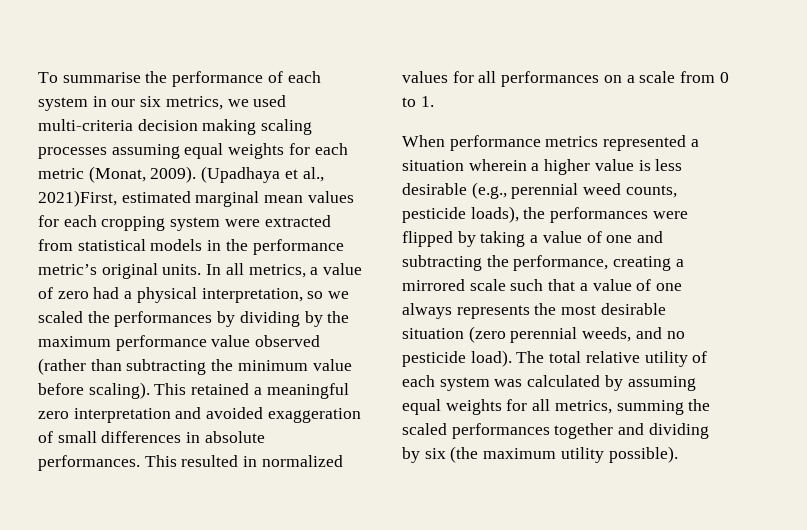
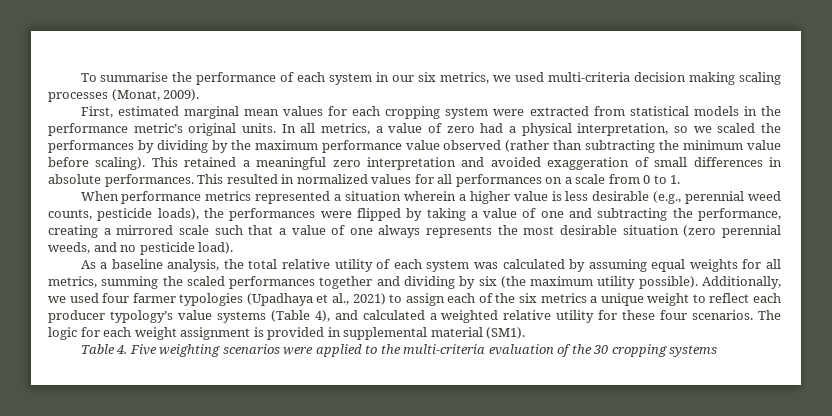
- To summarise the performance of each system in our six metrics, we used multi-criteria decision making scaling processes assuming equal weights for each metric (Monat, 2009). (Upadhaya et al., 2021)First, estimated marginal mean values for each cropping system were extracted from statistical models in the performance metric’s original units.
+ To summarise the performance of each system in our six metrics, we used multi-criteria decision making scaling processes (Monat, 2009).
+ First, estimated marginal mean values for each cropping system were extracted from statistical models in the performance metric’s original units.
- When performance metrics represented a situation wherein a higher value is less desirable (e.g., perennial weed counts, pesticide loads), the performances were flipped by taking a value of one and subtracting the performance, creating a mirrored scale such that a value of one always represents the most desirable situation (zero perennial weeds, and no pesticide load). The total relative utility of each system was calculated by assuming equal weights for all metrics, summing the scaled performances together and dividing by six (the maximum utility possible).
+ When performance metrics represented a situation wherein a higher value is less desirable (e.g., perennial weed counts, pesticide loads), the performances were flipped by taking a value of one and subtracting the performance, creating a mirrored scale such that a value of one always represents the most desirable situation (zero perennial weeds, and no pesticide load).
+ As a baseline analysis, the total relative utility of each system was calculated by assuming equal weights for all metrics, summing the scaled performances together and dividing by six (the maximum utility possible).
+ Additionally, we used four farmer typologies (Upadhaya et al., 2021) to assign each of the six metrics a unique weight to reflect each producer typology’s value systems (Table 4), and calculated a weighted relative utility for these four scenarios. The logic for each weight assignment is provided in supplemental material (SM1).
+ Table 4. Five weighting scenarios were applied to the multi-criteria evaluation of the 30 cropping systems

